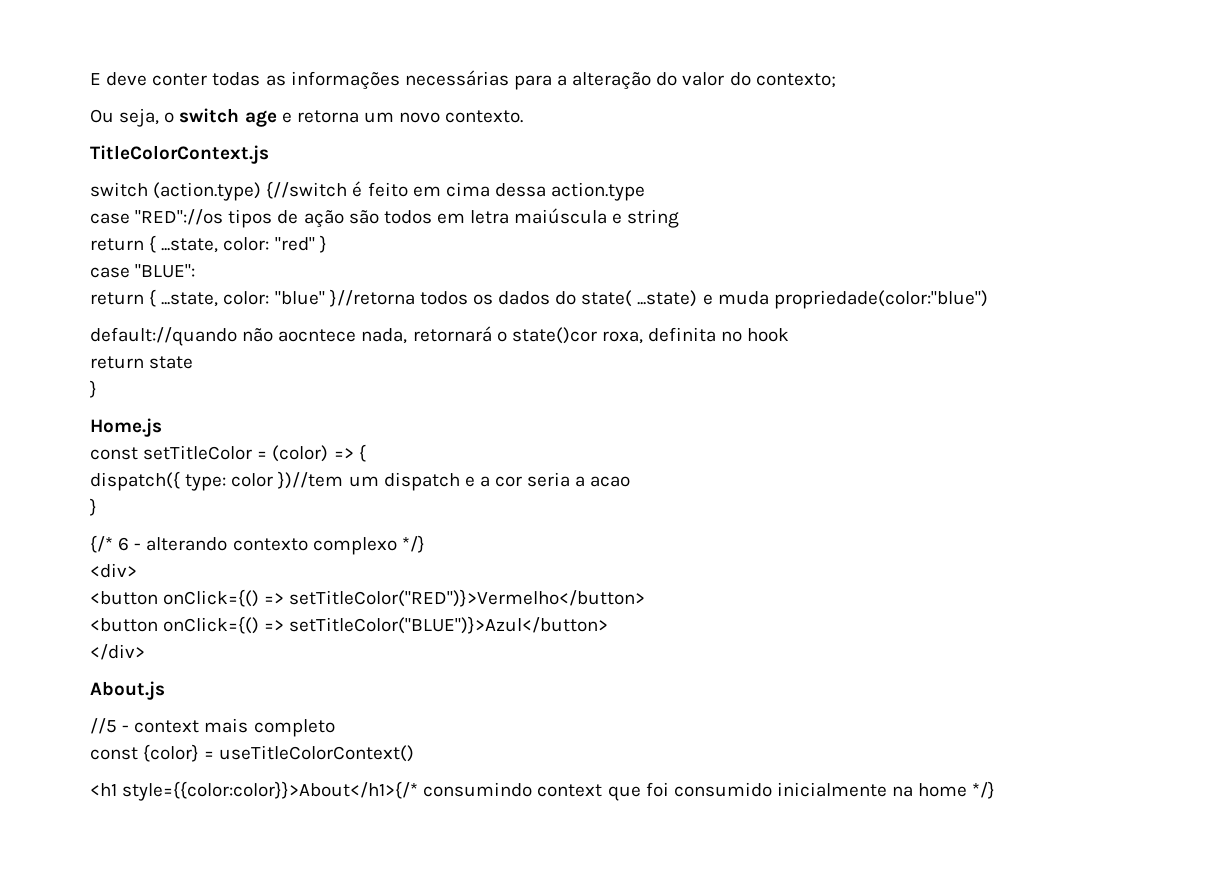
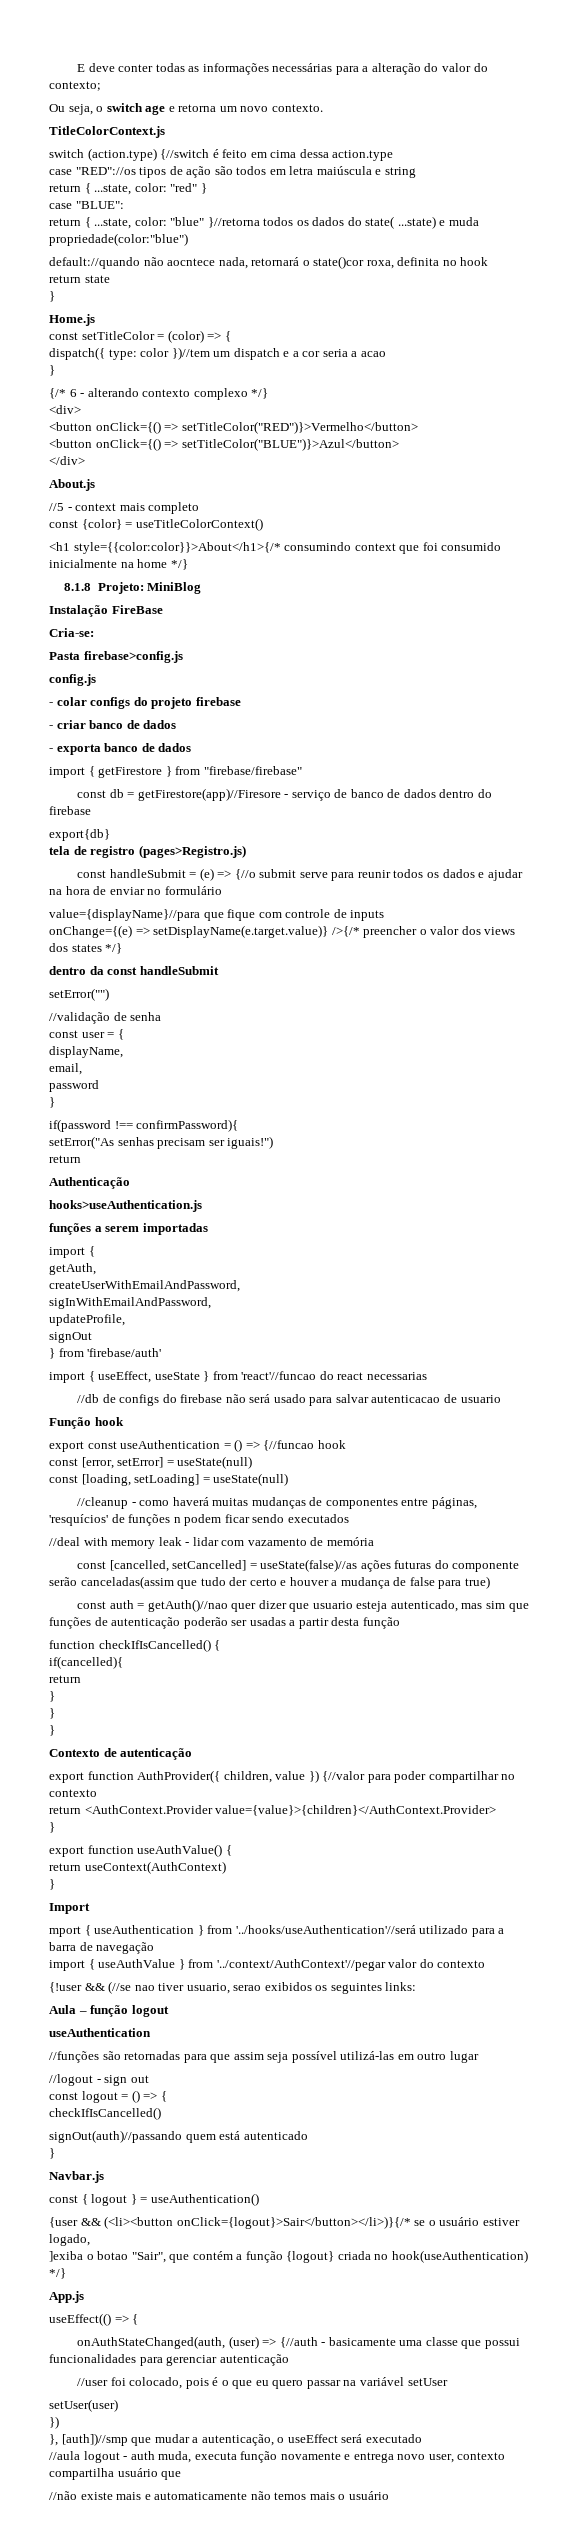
+ 8.1.8 Projeto: MiniBlog
+ Instalação FireBase
+ Cria-se:
+ Pasta firebase>config.js
+ config.js
+ - colar configs do projeto firebase
+ - criar banco de dados
+ - exporta banco de dados
+ import { getFirestore } from "firebase/firebase"
+ const db = getFirestore(app)//Firesore - serviço de banco de dados dentro do firebase
+ export{db}
+ tela de registro (pages>Registro.js)
+ const handleSubmit = (e) => {//o submit serve para reunir todos os dados e ajudar na hora de enviar no formulário
+ value={displayName}//para que fique com controle de inputs
+ onChange={(e) => setDisplayName(e.target.value)} />{/* preencher o valor dos views dos states */}
+ dentro da const handleSubmit
+ setError("")
+ //validação de senha
+ const user = {
+ displayName,
+ email,
+ password
+ }
+ if(password !== confirmPassword){
+ setError("As senhas precisam ser iguais!")
+ return
+ Authenticação
+ hooks>useAuthentication.js
+ funções a serem importadas
+ import {
+ getAuth,
+ createUserWithEmailAndPassword,
+ sigInWithEmailAndPassword,
+ updateProfile,
+ signOut
+ } from 'firebase/auth'
+ import { useEffect, useState } from 'react'//funcao do react necessarias
+ //db de configs do firebase não será usado para salvar autenticacao de usuario
+ Função hook
+ export const useAuthentication = () => {//funcao hook
+ const [error, setError] = useState(null)
+ const [loading, setLoading] = useState(null)
+ //cleanup - como haverá muitas mudanças de componentes entre páginas, 'resquícios' de funções n podem ficar sendo executados
+ //deal with memory leak - lidar com vazamento de memória
+ const [cancelled, setCancelled] = useState(false)//as ações futuras do componente serão canceladas(assim que tudo der certo e houver a mudança de false para true)
+ const auth = getAuth()//nao quer dizer que usuario esteja autenticado, mas sim que funções de autenticação poderão ser usadas a partir desta função
+ function checkIfIsCancelled() {
+ if(cancelled){
+ return
+ }
+ }
+ }
+ Contexto de autenticação
+ export function AuthProvider({ children, value }) {//valor para poder compartilhar no contexto
+ return <AuthContext.Provider value={value}>{children}</AuthContext.Provider>
+ }
+ export function useAuthValue() {
+ return useContext(AuthContext)
+ }
+ Import
+ mport { useAuthentication } from '../hooks/useAuthentication'//será utilizado para a barra de navegação
+ import { useAuthValue } from '../context/AuthContext'//pegar valor do contexto
+ {!user && (//se nao tiver usuario, serao exibidos os seguintes links:
+ Aula – função logout
+ useAuthentication
+ //funções são retornadas para que assim seja possível utilizá-las em outro lugar
+ //logout - sign out
+ const logout = () => {
+ checkIfIsCancelled()
+ signOut(auth)//passando quem está autenticado
+ }
+ Navbar.js
+ const { logout } = useAuthentication()
+ {user && (<li><button onClick={logout}>Sair</button></li>)}{/* se o usuário estiver logado,
+ ]exiba o botao "Sair", que contém a função {logout} criada no hook(useAuthentication) */}
+ App.js
+ useEffect(() => {
+ onAuthStateChanged(auth, (user) => {//auth - basicamente uma classe que possui funcionalidades para gerenciar autenticação
+ //user foi colocado, pois é o que eu quero passar na variável setUser
+ setUser(user)
+ })
+ }, [auth])//smp que mudar a autenticação, o useEffect será executado
+ //aula logout - auth muda, executa função novamente e entrega novo user, contexto compartilha usuário que
+ //não existe mais e automaticamente não temos mais o usuário

